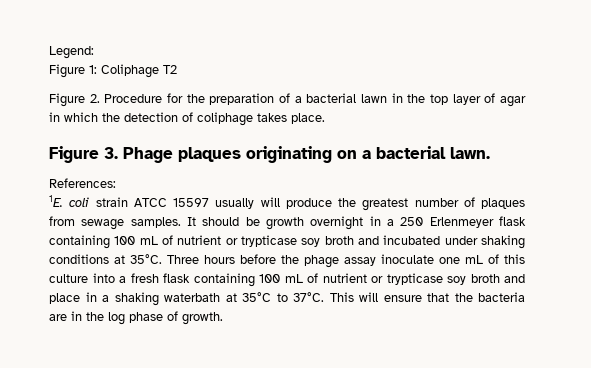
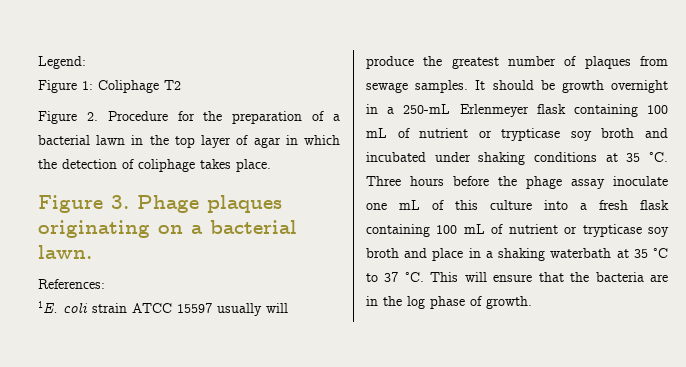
- It should be growth overnight in a 250 Erlenmeyer flask containing 100 mL of nutrient or trypticase soy broth and incubated under shaking conditions at 35°C.
+ It should be growth overnight in a 250-mL Erlenmeyer flask containing 100 mL of nutrient or trypticase soy broth and incubated under shaking conditions at 35 °C.
- Three hours before the phage assay inoculate one mL of this culture into a fresh flask containing 100 mL of nutrient or trypticase soy broth and place in a shaking waterbath at 35°C to 37°C.
+ Three hours before the phage assay inoculate one mL of this culture into a fresh flask containing 100 mL of nutrient or trypticase soy broth and place in a shaking waterbath at 35 °C to 37 °C.

